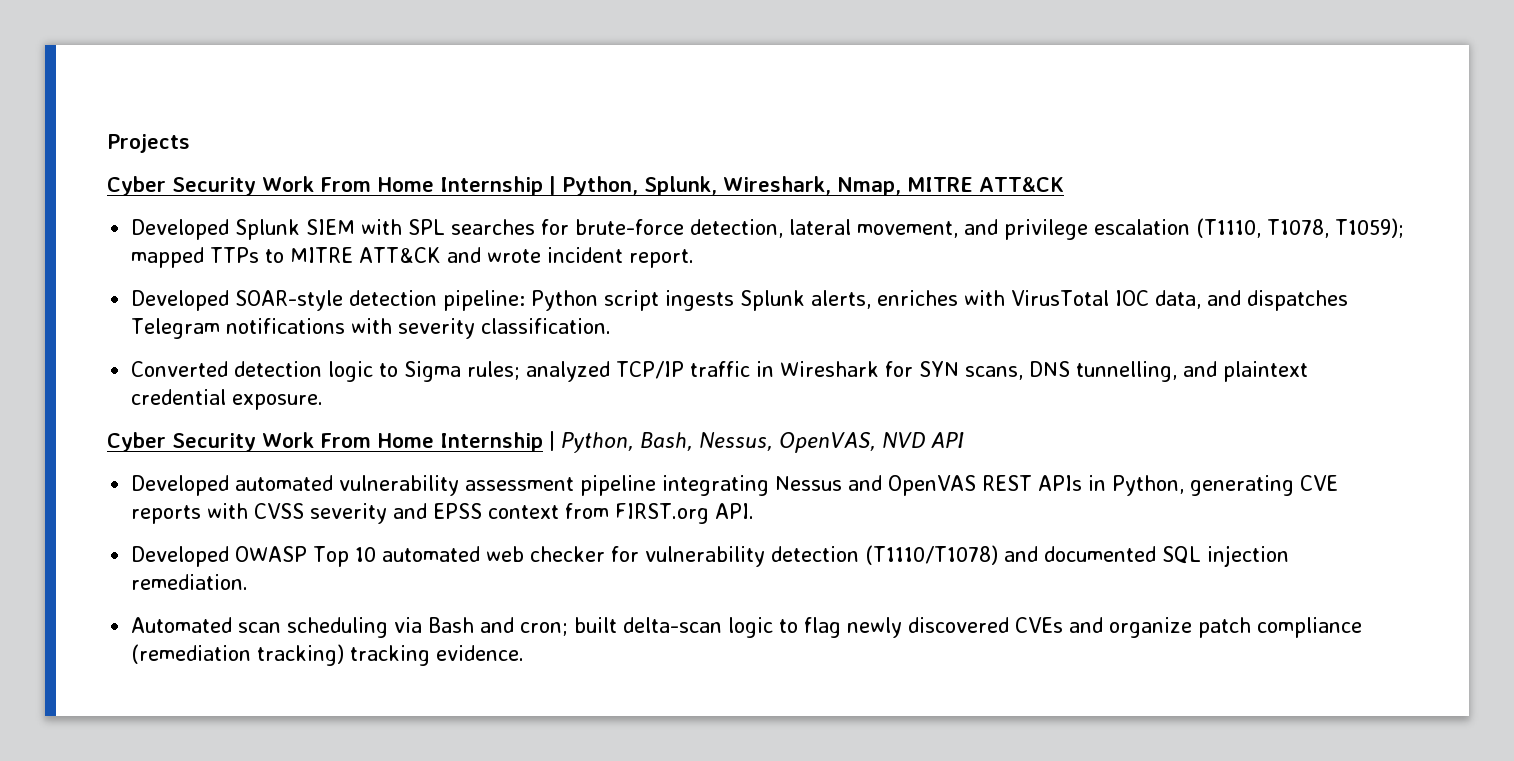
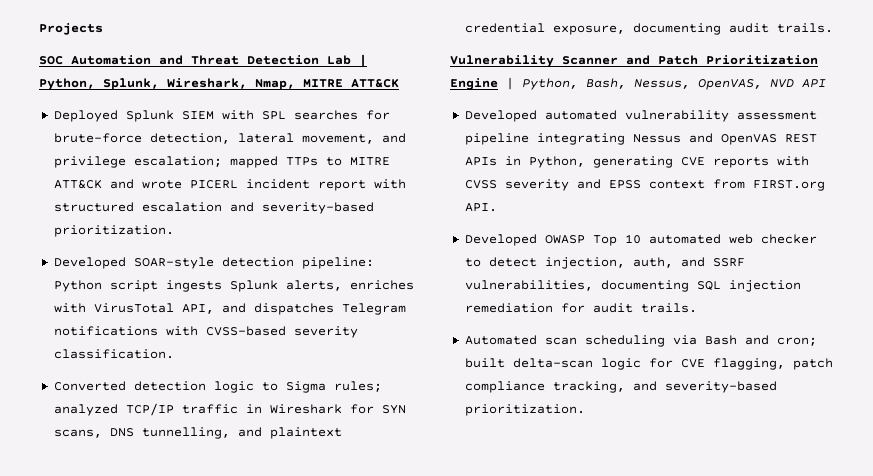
- Cyber Security Work From Home Internship | Python, Splunk, Wireshark, Nmap, MITRE ATT&CK
+ SOC Automation and Threat Detection Lab | Python, Splunk, Wireshark, Nmap, MITRE ATT&CK
- Developed Splunk SIEM with SPL searches for brute-force detection, lateral movement, and privilege escalation (T1110, T1078, T1059); mapped TTPs to MITRE ATT&CK and wrote incident report.
+ Deployed Splunk SIEM with SPL searches for brute-force detection, lateral movement, and privilege escalation; mapped TTPs to MITRE ATT&CK and wrote PICERL incident report with structured escalation and severity-based prioritization.
- Developed SOAR-style detection pipeline: Python script ingests Splunk alerts, enriches with VirusTotal IOC data, and dispatches Telegram notifications with severity classification.
+ Developed SOAR-style detection pipeline: Python script ingests Splunk alerts, enriches with VirusTotal API, and dispatches Telegram notifications with CVSS-based severity classification.
- Converted detection logic to Sigma rules; analyzed TCP/IP traffic in Wireshark for SYN scans, DNS tunnelling, and plaintext credential exposure.
- Cyber Security Work From Home Internship | Python, Bash, Nessus, OpenVAS, NVD API
+ Converted detection logic to Sigma rules; analyzed TCP/IP traffic in Wireshark for SYN scans, DNS tunnelling, and plaintext credential exposure, documenting audit trails.
+ Vulnerability Scanner and Patch Prioritization Engine | Python, Bash, Nessus, OpenVAS, NVD API
- Developed OWASP Top 10 automated web checker for vulnerability detection (T1110/T1078) and documented SQL injection remediation.
+ Developed OWASP Top 10 automated web checker to detect injection, auth, and SSRF vulnerabilities, documenting SQL injection remediation for audit trails.
- Automated scan scheduling via Bash and cron; built delta-scan logic to flag newly discovered CVEs and organize patch compliance (remediation tracking) tracking evidence.
+ Automated scan scheduling via Bash and cron; built delta-scan logic for CVE flagging, patch compliance tracking, and severity-based prioritization.

